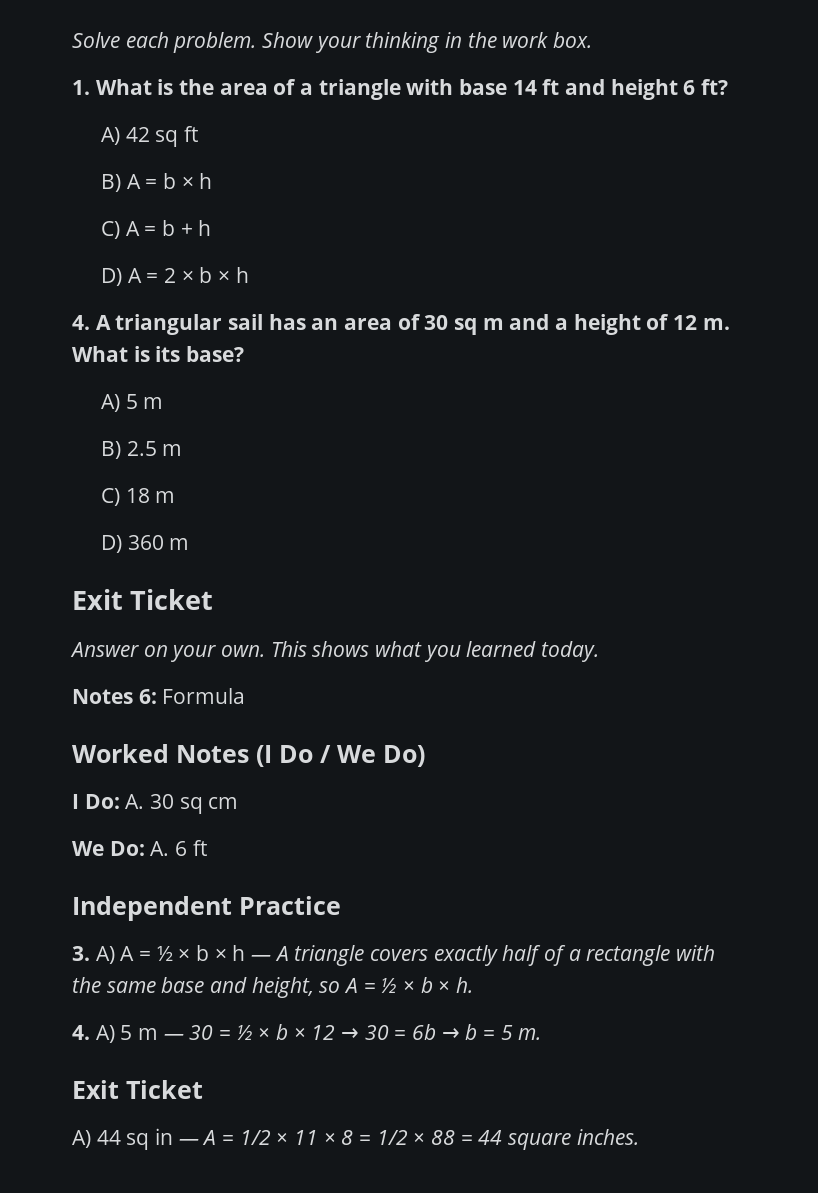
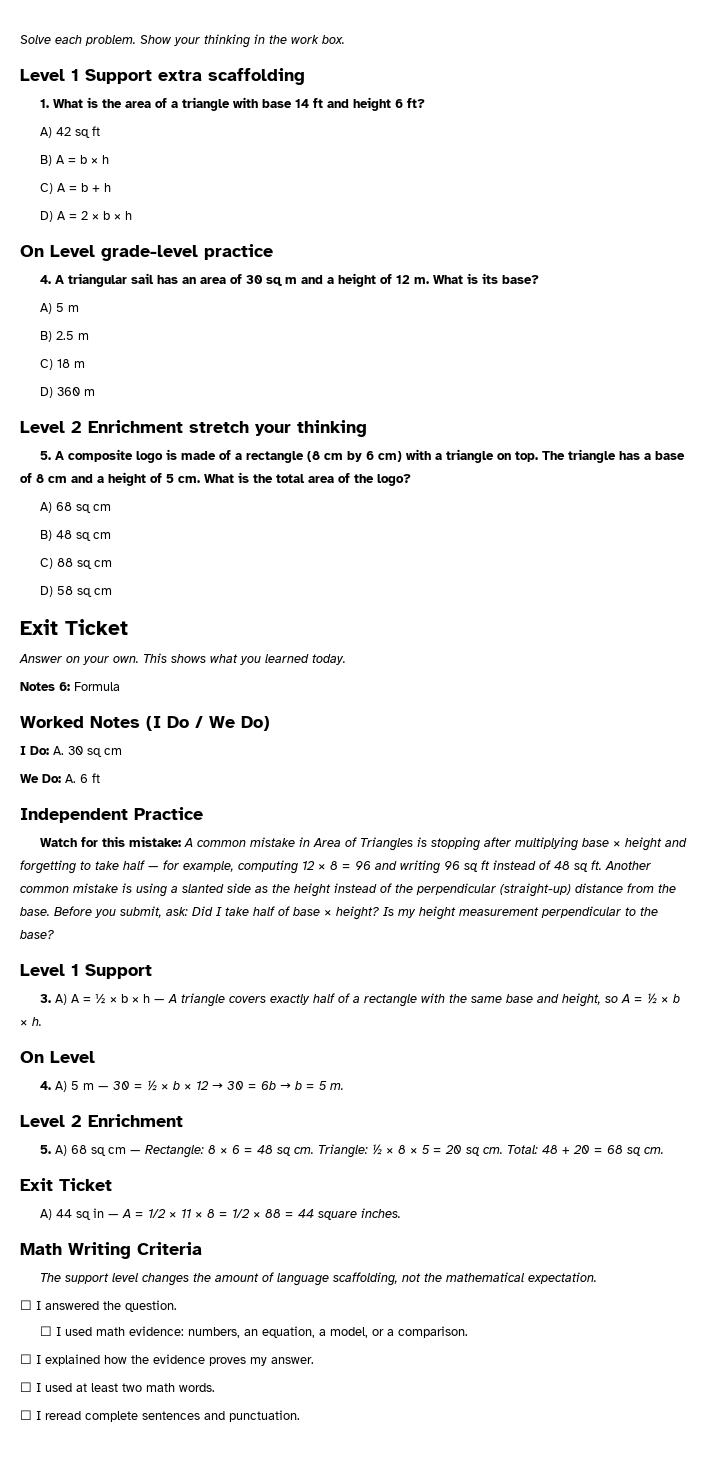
+ Level 1 Support extra scaffolding
+ On Level grade-level practice
+ Level 2 Enrichment stretch your thinking
+ 5. A composite logo is made of a rectangle (8 cm by 6 cm) with a triangle on top. The triangle has a base of 8 cm and a height of 5 cm. What is the total area of the logo?
+ A) 68 sq cm
+ B) 48 sq cm
+ C) 88 sq cm
+ D) 58 sq cm
+ Watch for this mistake: A common mistake in Area of Triangles is stopping after multiplying base × height and forgetting to take half — for example, computing 12 × 8 = 96 and writing 96 sq ft instead of 48 sq ft. Another common mistake is using a slanted side as the height instead of the perpendicular (straight-up) distance from the base. Before you submit, ask: Did I take half of base × height? Is my height measurement perpendicular to the base?
+ Level 1 Support
  3. A) A = ½ × b × h — A triangle covers exactly half of a rectangle with the same base and height, so A = ½ × b × h.
+ On Level
  4. A) 5 m — 30 = ½ × b × 12 → 30 = 6b → b = 5 m.
+ Level 2 Enrichment
+ 5. A) 68 sq cm — Rectangle: 8 × 6 = 48 sq cm. Triangle: ½ × 8 × 5 = 20 sq cm. Total: 48 + 20 = 68 sq cm.
+ Math Writing Criteria
+ The support level changes the amount of language scaffolding, not the mathematical expectation.
+ ☐ I answered the question.
+ ☐ I used math evidence: numbers, an equation, a model, or a comparison.
+ ☐ I explained how the evidence proves my answer.
+ ☐ I used at least two math words.
+ ☐ I reread complete sentences and punctuation.

